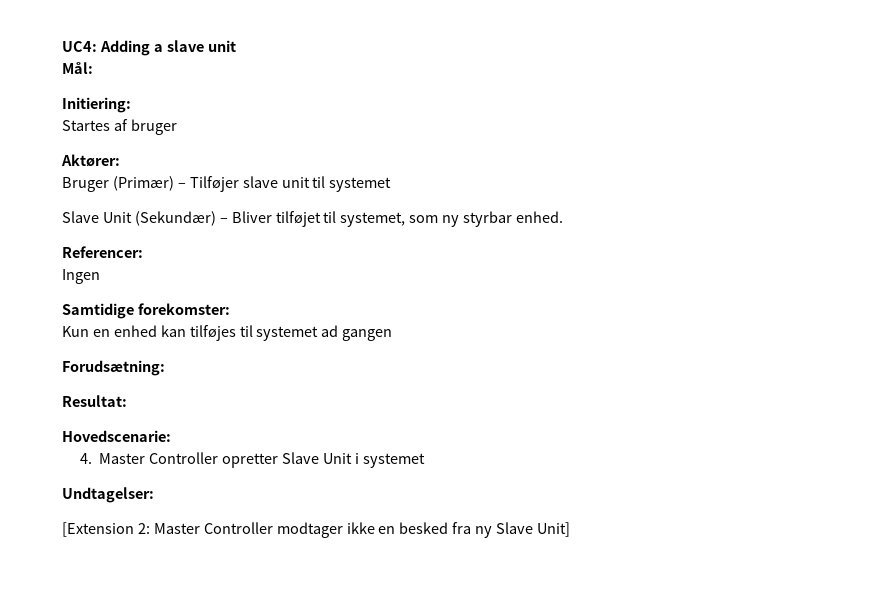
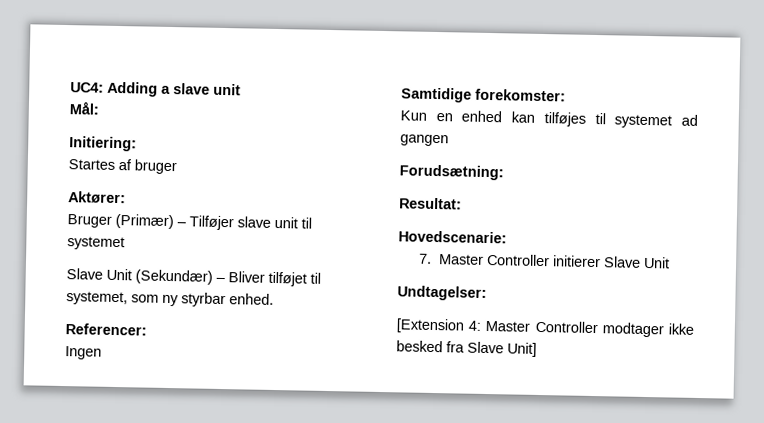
- 4. Master Controller opretter Slave Unit i systemet
+ 7. Master Controller initierer Slave Unit
- [Extension 2: Master Controller modtager ikke en besked fra ny Slave Unit]
+ [Extension 4: Master Controller modtager ikke besked fra Slave Unit]

